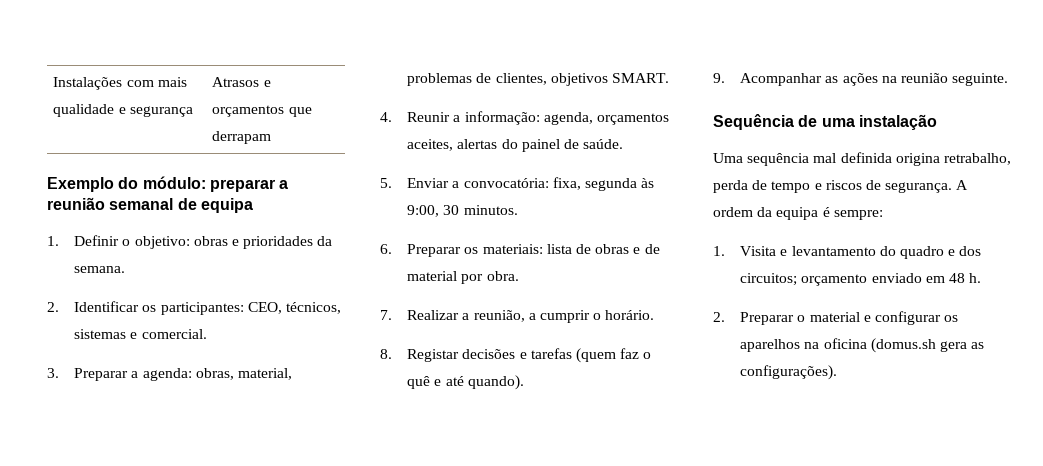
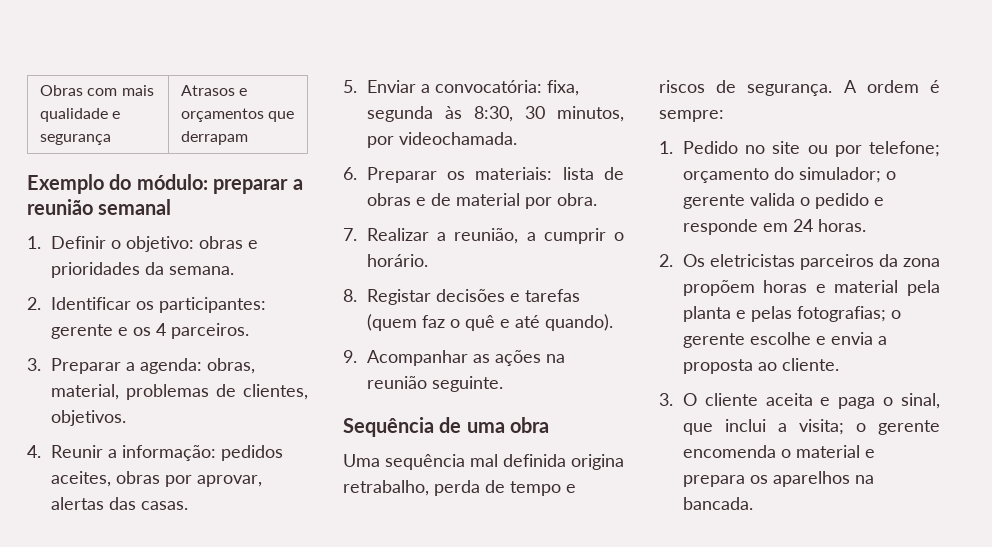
- Instalações com mais qualidade e segurança | Atrasos e orçamentos que derrapam
+ Obras com mais qualidade e segurança | Atrasos e orçamentos que derrapam
- Exemplo do módulo: preparar a reunião semanal de equipa
+ Exemplo do módulo: preparar a reunião semanal
- 2. Identificar os participantes: CEO, técnicos, sistemas e comercial.
+ 2. Identificar os participantes: gerente e os 4 parceiros.
- 3. Preparar a agenda: obras, material, problemas de clientes, objetivos SMART.
+ 3. Preparar a agenda: obras, material, problemas de clientes, objetivos.
- 4. Reunir a informação: agenda, orçamentos aceites, alertas do painel de saúde.
+ 4. Reunir a informação: pedidos aceites, obras por aprovar, alertas das casas.
- 5. Enviar a convocatória: fixa, segunda às 9:00, 30 minutos.
+ 5. Enviar a convocatória: fixa, segunda às 8:30, 30 minutos, por videochamada.
- Sequência de uma instalação
+ Sequência de uma obra
- A ordem da equipa é sempre:
+ A ordem é sempre:
- 1. Visita e levantamento do quadro e dos circuitos; orçamento enviado em 48 h.
- 2. Preparar o material e configurar os aparelhos na oficina (domus.sh gera as configurações).
+ 1. Pedido no site ou por telefone; orçamento do simulador; o gerente valida o pedido e responde em 24 horas.
+ 2. Os eletricistas parceiros da zona propõem horas e material pela planta e pelas fotografias; o gerente escolhe e envia a proposta ao cliente.
+ 3. O cliente aceita e paga o sinal, que inclui a visita; o gerente encomenda o material e prepara os aparelhos na bancada.

